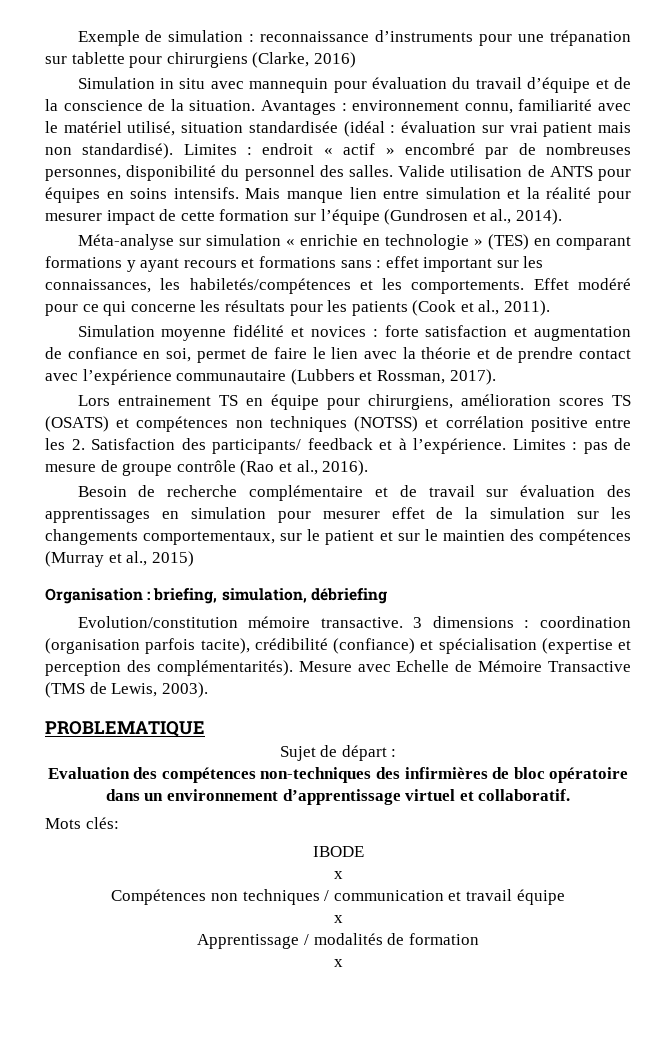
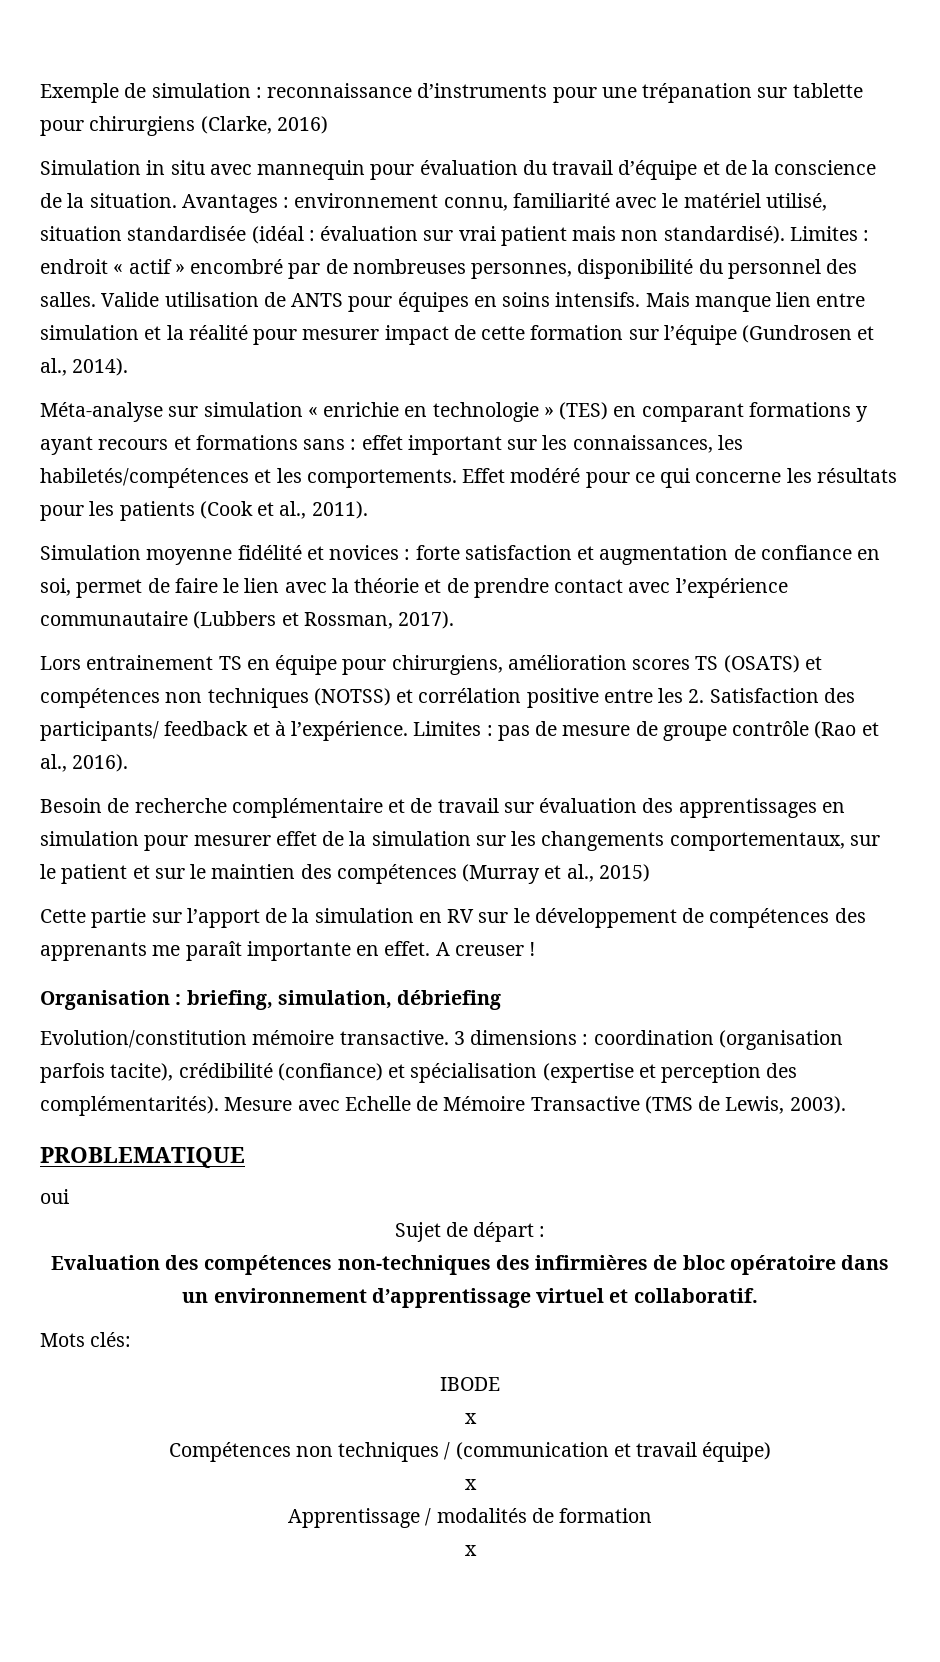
+ Cette partie sur l’apport de la simulation en RV sur le développement de compétences des apprenants me paraît importante en effet. A creuser !
+ oui
- Compétences non techniques / communication et travail équipe
+ Compétences non techniques / (communication et travail équipe)

